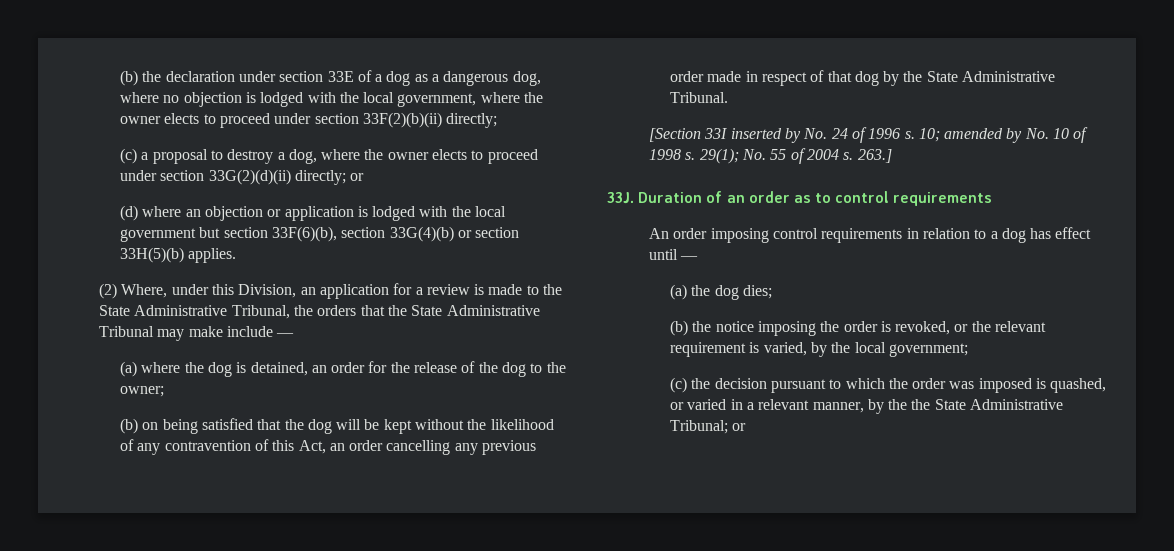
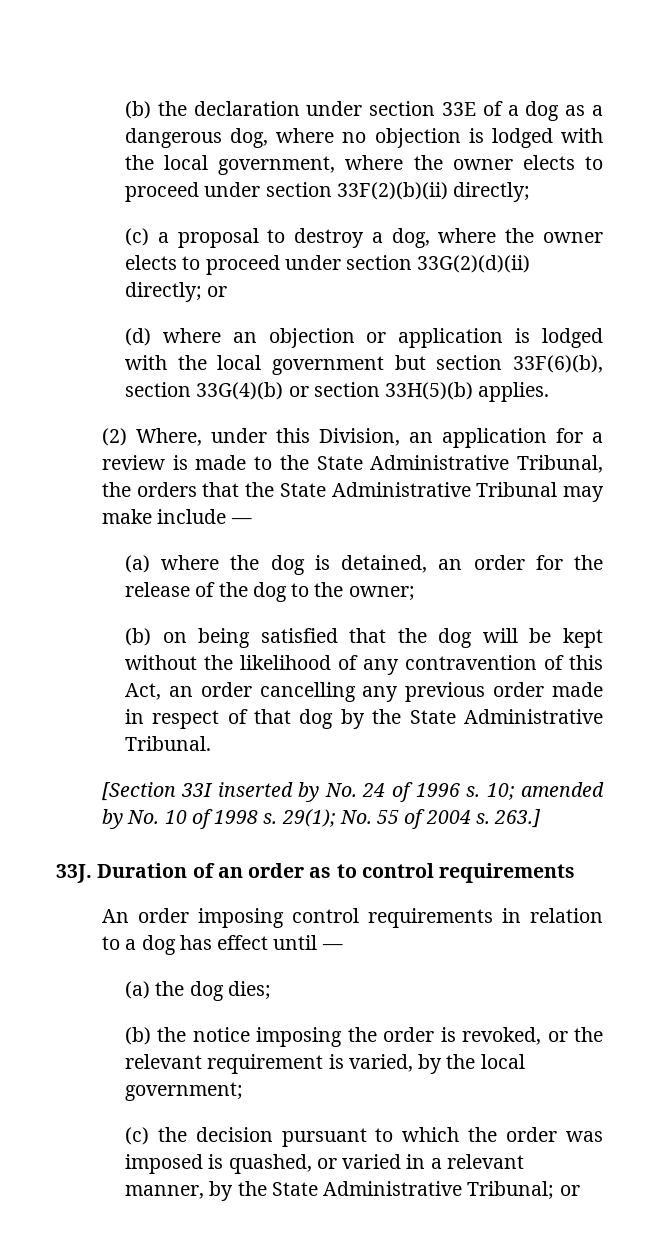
- (c) the decision pursuant to which the order was imposed is quashed, or varied in a relevant manner, by the the State Administrative Tribunal; or
+ (c) the decision pursuant to which the order was imposed is quashed, or varied in a relevant manner, by the State Administrative Tribunal; or

